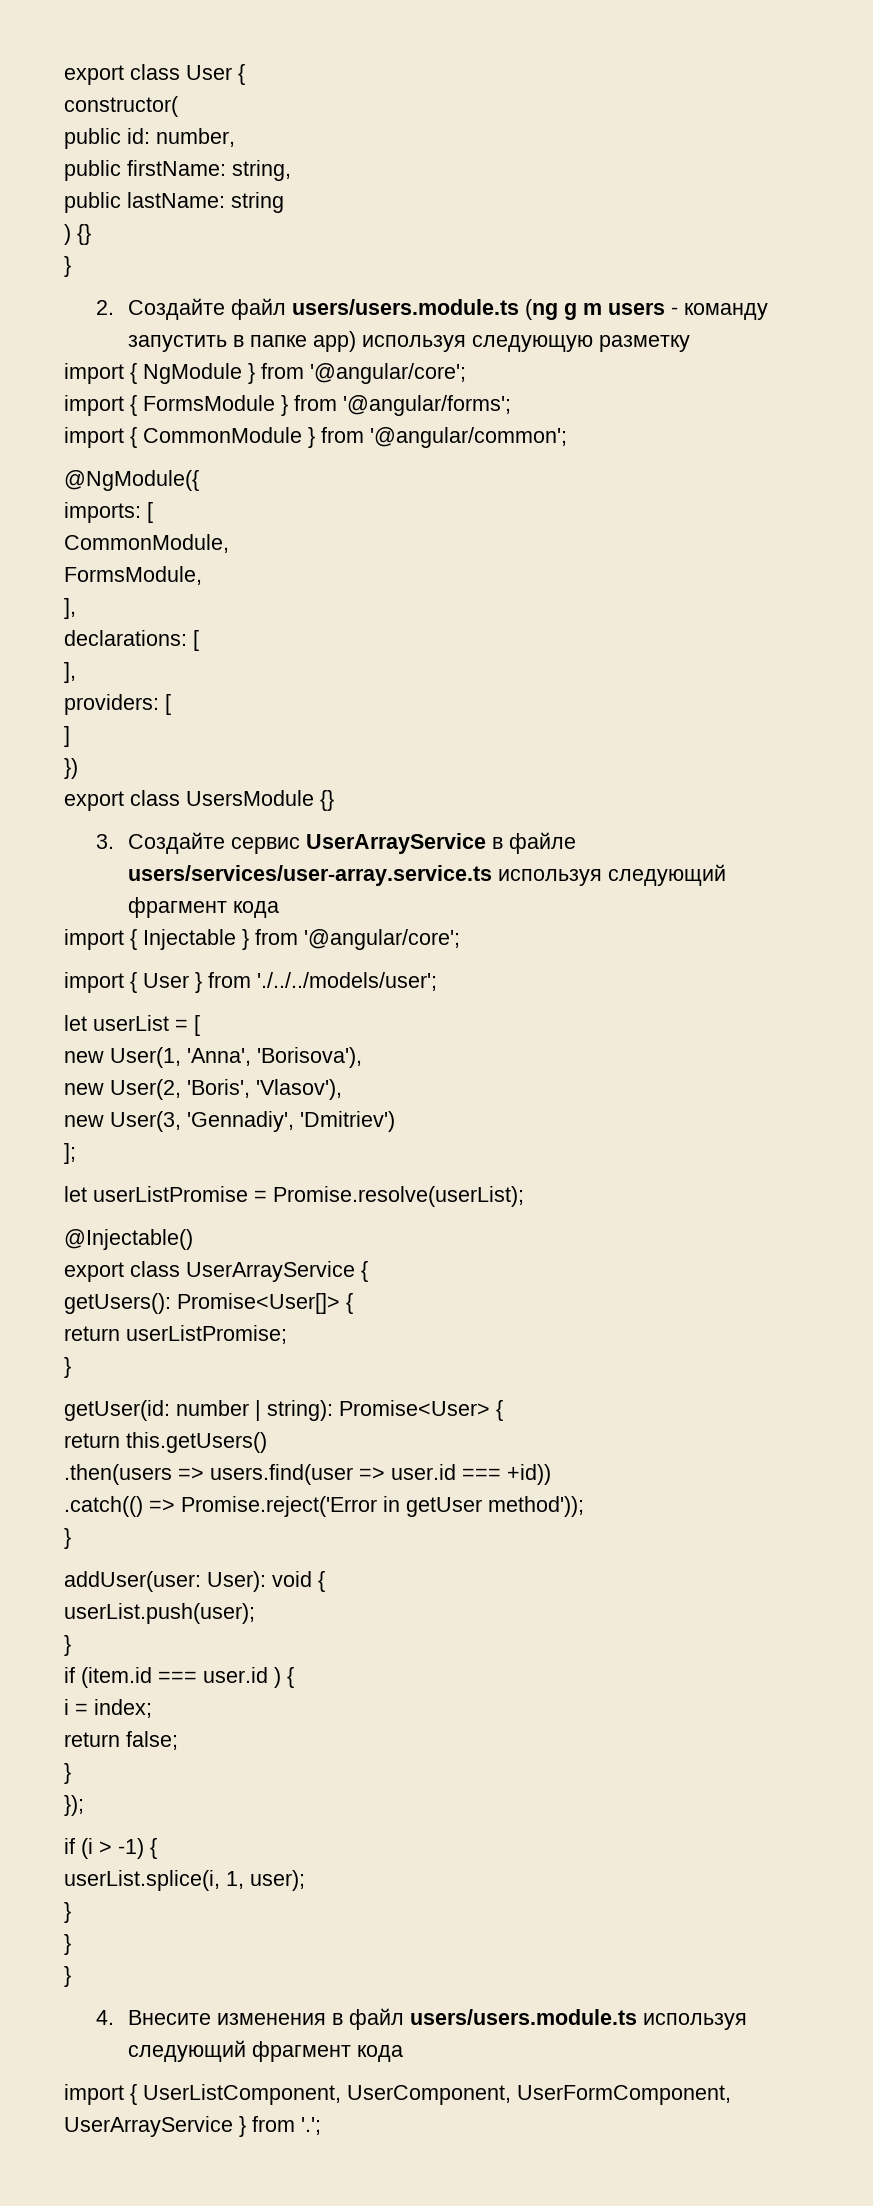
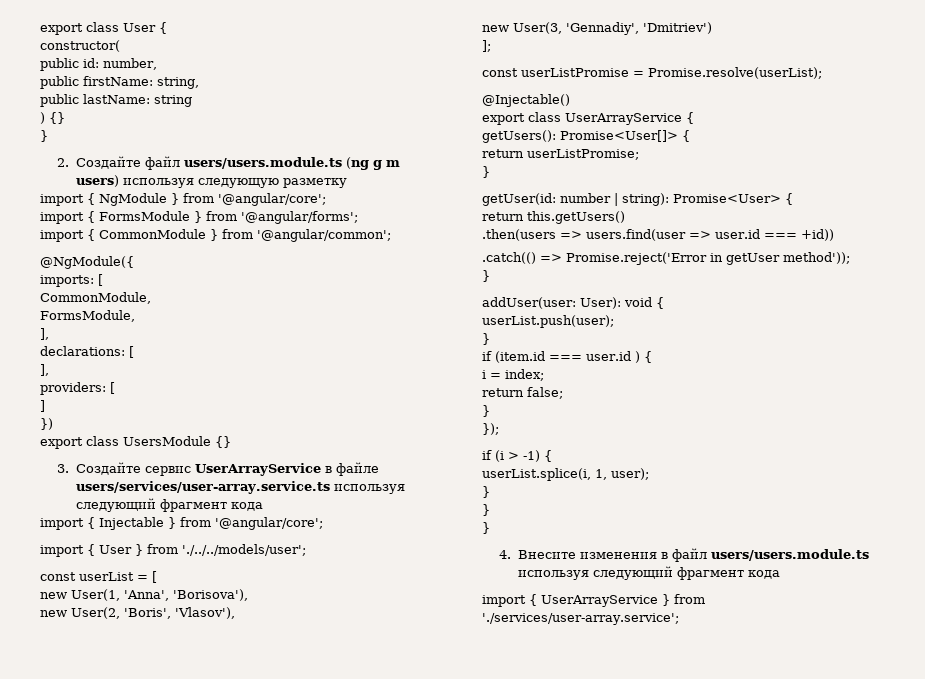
- 2. Создайте файл users/users.module.ts (ng g m users - команду запустить в папке app) используя следующую разметку
+ 2. Создайте файл users/users.module.ts (ng g m users) используя следующую разметку
- let userList = [
+ const userList = [
- let userListPromise = Promise.resolve(userList);
+ const userListPromise = Promise.resolve(userList);
- import { UserListComponent, UserComponent, UserFormComponent, UserArrayService } from '.';
+ import { UserArrayService } from './services/user-array.service';

